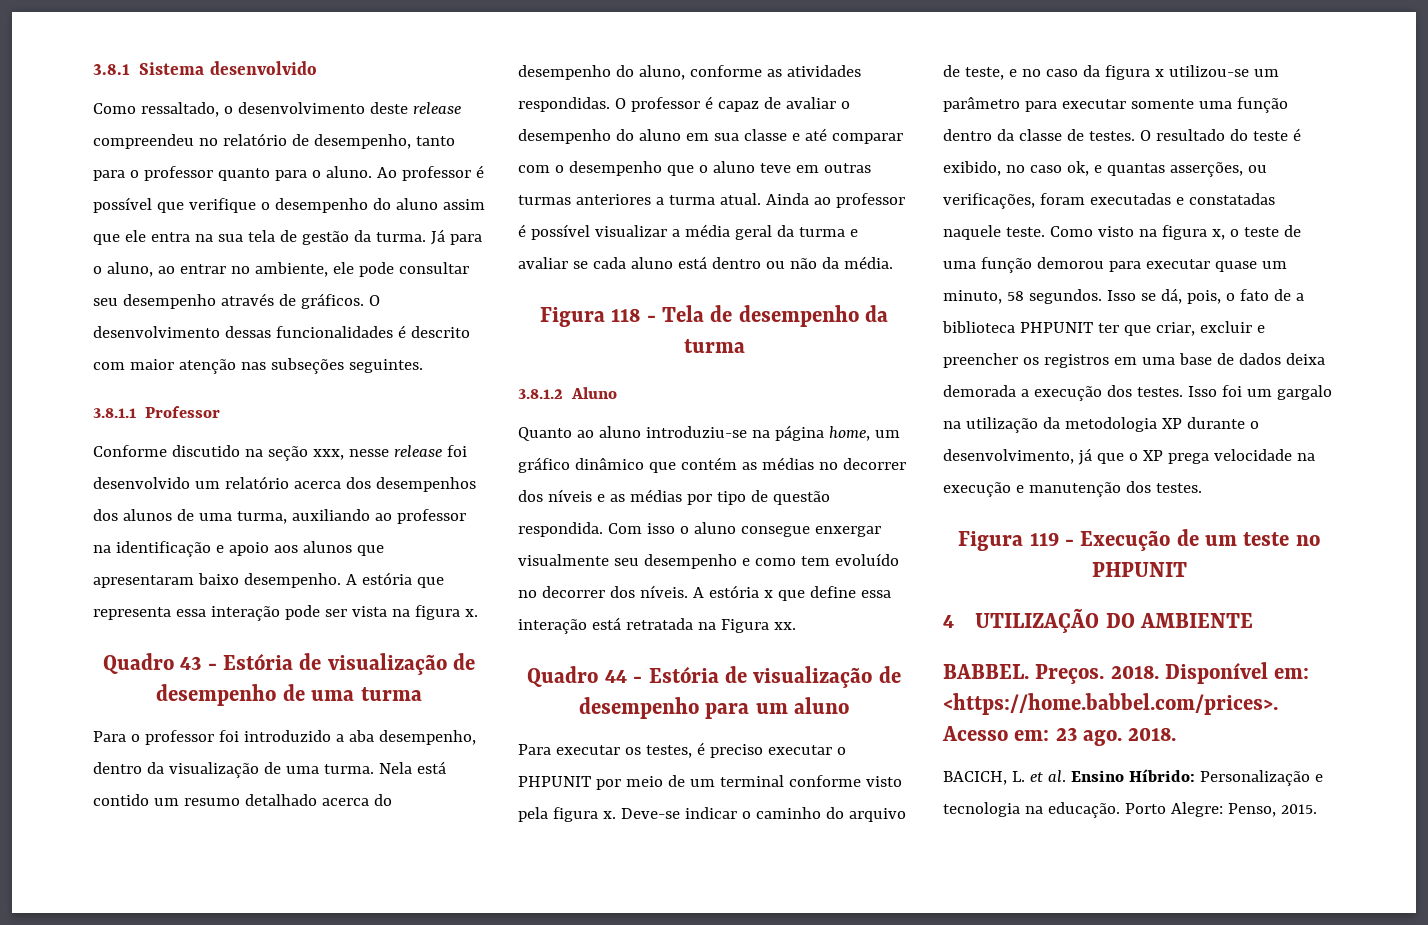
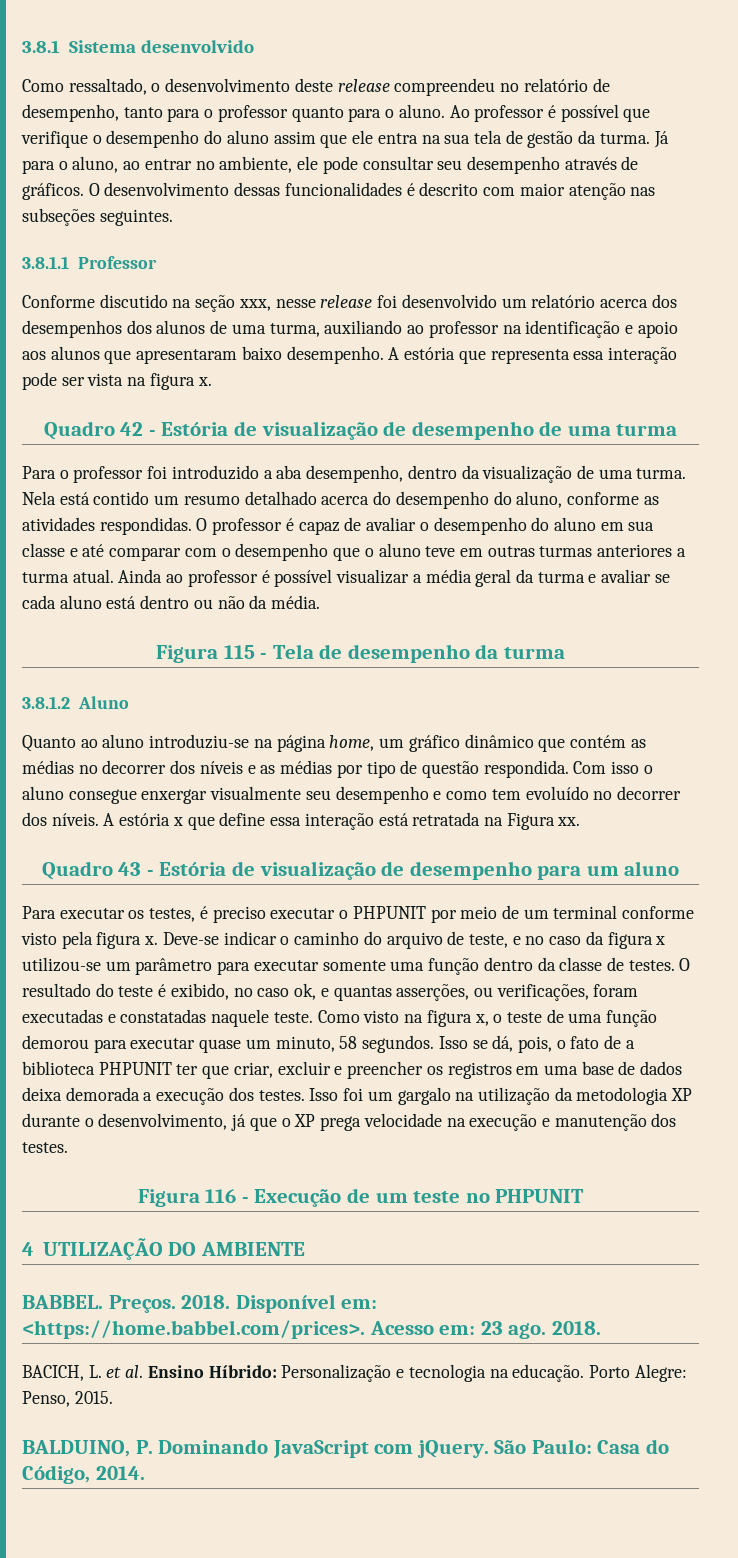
- Quadro 43 - Estória de visualização de desempenho de uma turma
+ Quadro 42 - Estória de visualização de desempenho de uma turma
- Figura 118 - Tela de desempenho da turma
+ Figura 115 - Tela de desempenho da turma
- Quadro 44 - Estória de visualização de desempenho para um aluno
+ Quadro 43 - Estória de visualização de desempenho para um aluno
- Figura 119 - Execução de um teste no PHPUNIT
+ Figura 116 - Execução de um teste no PHPUNIT
+ BALDUINO, P. Dominando JavaScript com jQuery. São Paulo: Casa do Código, 2014.

